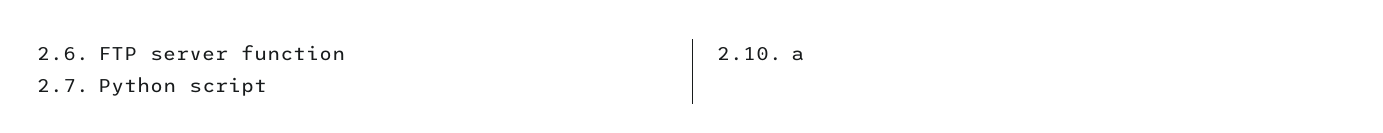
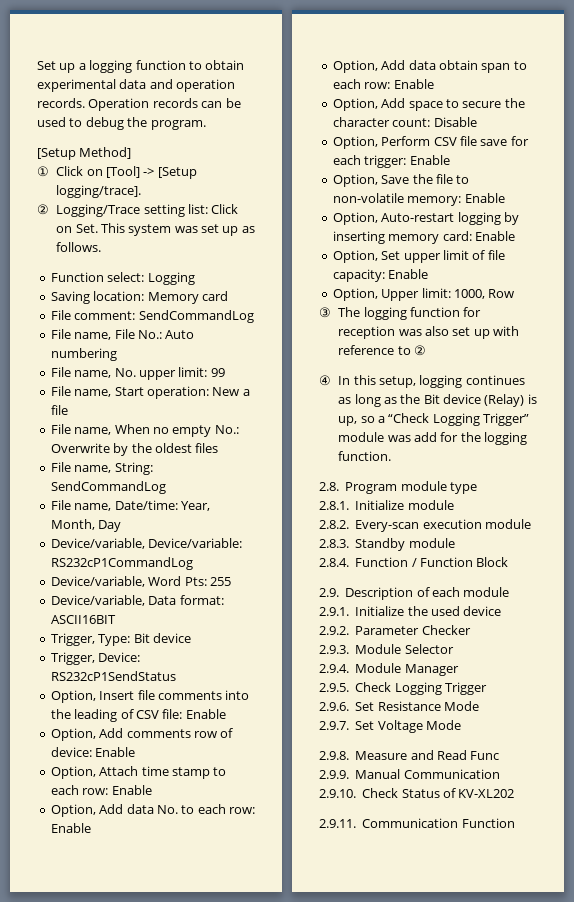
- 2.6. FTP server function
- 2.7. Python script
- 2.10. a
+ Set up a logging function to obtain experimental data and operation records. Operation records can be used to debug the program.
+ [Setup Method]
+ ① Click on [Tool] -> [Setup logging/trace].
+ ② Logging/Trace setting list: Click on Set. This system was set up as follows.
+ Function select: Logging
+ Saving location: Memory card
+ File comment: SendCommandLog
+ File name, File No.: Auto numbering
+ File name, No. upper limit: 99
+ File name, Start operation: New a file
+ File name, When no empty No.: Overwrite by the oldest files
+ File name, String: SendCommandLog
+ File name, Date/time: Year, Month, Day
+ Device/variable, Device/variable: RS232cP1CommandLog
+ Device/variable, Word Pts: 255
+ Device/variable, Data format: ASCII16BIT
+ Trigger, Type: Bit device
+ Trigger, Device: RS232cP1SendStatus
+ Option, Insert file comments into the leading of CSV file: Enable
+ Option, Add comments row of device: Enable
+ Option, Attach time stamp to each row: Enable
+ Option, Add data No. to each row: Enable
+ Option, Add data obtain span to each row: Enable
+ Option, Add space to secure the character count: Disable
+ Option, Perform CSV file save for each trigger: Enable
+ Option, Save the file to non-volatile memory: Enable
+ Option, Auto-restart logging by inserting memory card: Enable
+ Option, Set upper limit of file capacity: Enable
+ Option, Upper limit: 1000, Row
+ ③ The logging function for reception was also set up with reference to ②
+ ④ In this setup, logging continues as long as the Bit device (Relay) is up, so a “Check Logging Trigger” module was add for the logging function.
+ 2.8. Program module type
+ 2.8.1. Initialize module
+ 2.8.2. Every-scan execution module
+ 2.8.3. Standby module
+ 2.8.4. Function / Function Block
+ 2.9. Description of each module
+ 2.9.1. Initialize the used device
+ 2.9.2. Parameter Checker
+ 2.9.3. Module Selector
+ 2.9.4. Module Manager
+ 2.9.5. Check Logging Trigger
+ 2.9.6. Set Resistance Mode
+ 2.9.7. Set Voltage Mode
+ 2.9.8. Measure and Read Func
+ 2.9.9. Manual Communication
+ 2.9.10. Check Status of KV-XL202
+ 2.9.11. Communication Function

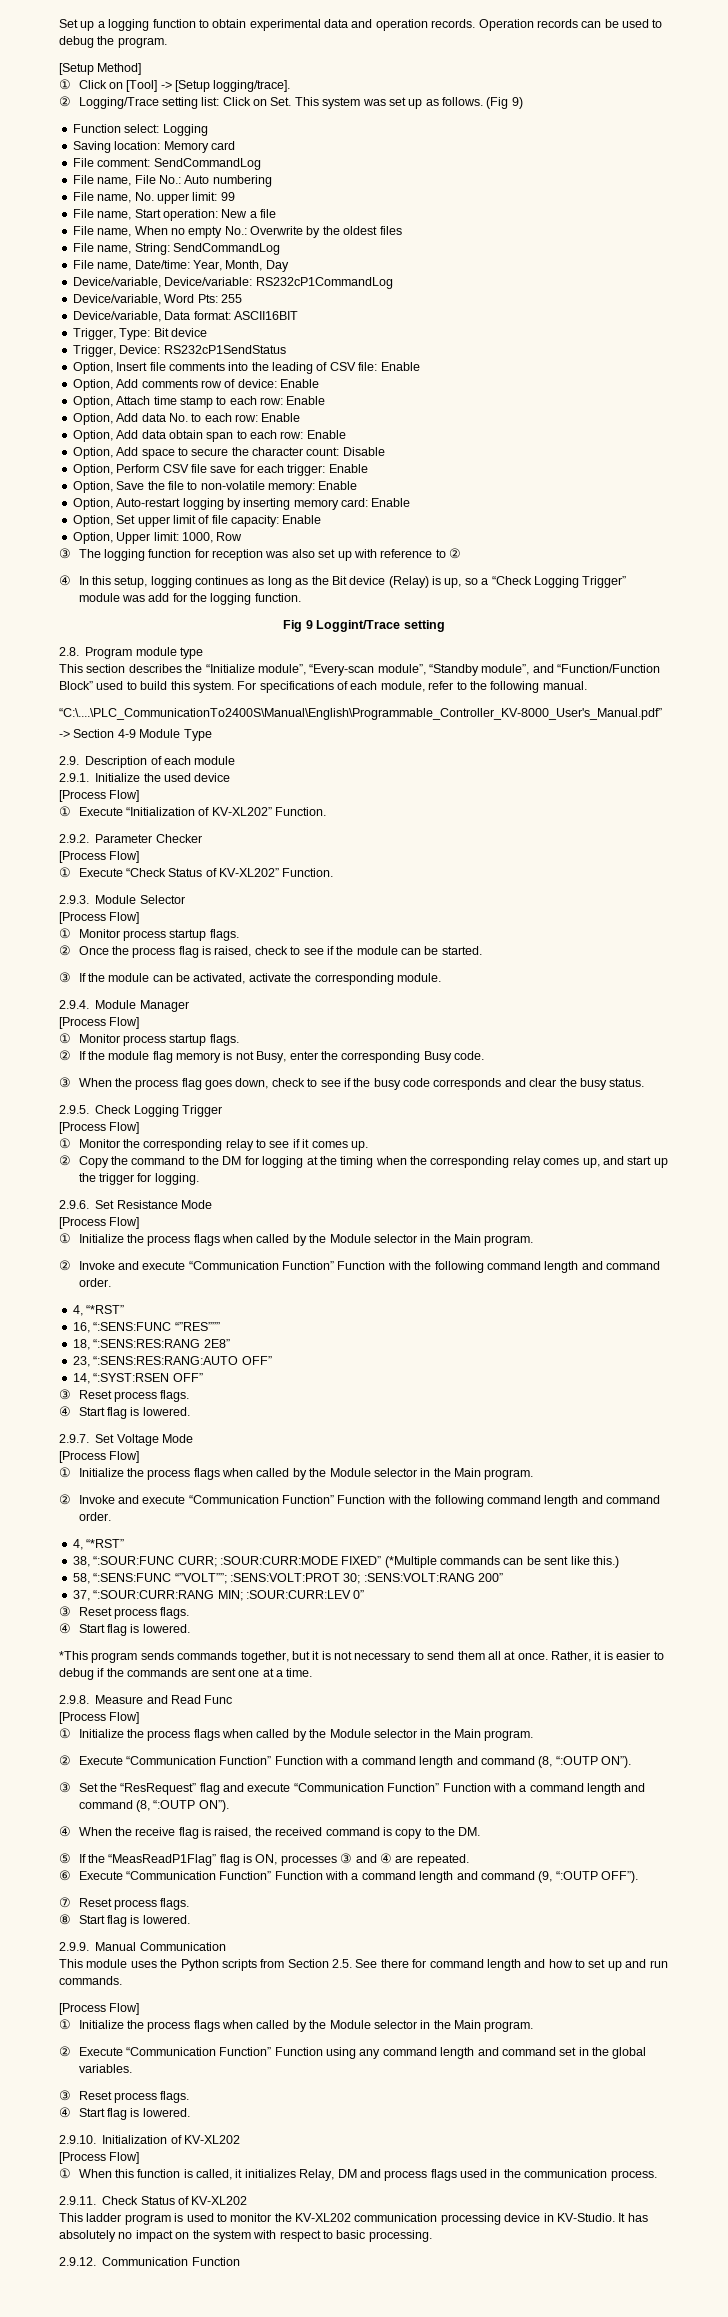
+ (Fig 9)
+ Fig 9 Loggint/Trace setting
- 2.8.1. Initialize module
- 2.8.2. Every-scan execution module
- 2.8.3. Standby module
- 2.8.4. Function / Function Block
+ This section describes the “Initialize module”, “Every-scan module”, “Standby module”, and “Function/Function Block” used to build this system. For specifications of each module, refer to the following manual.
+ “C:\....\PLC_CommunicationTo2400S\Manual\English\Programmable_Controller_KV-8000_User's_Manual.pdf”
+ -> Section 4-9 Module Type
  2.9.1. Initialize the used device
+ [Process Flow]
+ ① Execute “Initialization of KV-XL202” Function.
  2.9.2. Parameter Checker
+ [Process Flow]
+ ① Execute “Check Status of KV-XL202” Function.
  2.9.3. Module Selector
+ [Process Flow]
+ ① Monitor process startup flags.
+ ② Once the process flag is raised, check to see if the module can be started.
+ ③ If the module can be activated, activate the corresponding module.
  2.9.4. Module Manager
+ [Process Flow]
+ ① Monitor process startup flags.
+ ② If the module flag memory is not Busy, enter the corresponding Busy code.
+ ③ When the process flag goes down, check to see if the busy code corresponds and clear the busy status.
  2.9.5. Check Logging Trigger
+ [Process Flow]
+ ① Monitor the corresponding relay to see if it comes up.
+ ② Copy the command to the DM for logging at the timing when the corresponding relay comes up, and start up the trigger for logging.
  2.9.6. Set Resistance Mode
+ [Process Flow]
+ ① Initialize the process flags when called by the Module selector in the Main program.
+ ② Invoke and execute “Communication Function” Function with the following command length and command order.
+ 4, “*RST”
+ 16, “:SENS:FUNC “”RES”””
+ 18, “:SENS:RES:RANG 2E8”
+ 23, “:SENS:RES:RANG:AUTO OFF”
+ 14, “:SYST:RSEN OFF”
+ ③ Reset process flags.
+ ④ Start flag is lowered.
  2.9.7. Set Voltage Mode
+ [Process Flow]
+ ① Initialize the process flags when called by the Module selector in the Main program.
+ ② Invoke and execute “Communication Function” Function with the following command length and command order.
+ 4, “*RST”
+ 38, “:SOUR:FUNC CURR; :SOUR:CURR:MODE FIXED” (*Multiple commands can be sent like this.)
+ 58, “:SENS:FUNC “”VOLT””; :SENS:VOLT:PROT 30; :SENS:VOLT:RANG 200”
+ 37, “:SOUR:CURR:RANG MIN; :SOUR:CURR:LEV 0”
+ ③ Reset process flags.
+ ④ Start flag is lowered.
+ *This program sends commands together, but it is not necessary to send them all at once. Rather, it is easier to debug if the commands are sent one at a time.
  2.9.8. Measure and Read Func
+ [Process Flow]
+ ① Initialize the process flags when called by the Module selector in the Main program.
+ ② Execute “Communication Function” Function with a command length and command (8, “:OUTP ON”).
+ ③ Set the “ResRequest” flag and execute “Communication Function” Function with a command length and command (8, “:OUTP ON”).
+ ④ When the receive flag is raised, the received command is copy to the DM.
+ ⑤ If the “MeasReadP1Flag” flag is ON, processes ③ and ④ are repeated.
+ ⑥ Execute “Communication Function” Function with a command length and command (9, “:OUTP OFF”).
+ ⑦ Reset process flags.
+ ⑧ Start flag is lowered.
  2.9.9. Manual Communication
- 2.9.10. Check Status of KV-XL202
- 2.9.11. Communication Function
+ This module uses the Python scripts from Section 2.5. See there for command length and how to set up and run commands.
+ [Process Flow]
+ ① Initialize the process flags when called by the Module selector in the Main program.
+ ② Execute “Communication Function” Function using any command length and command set in the global variables.
+ ③ Reset process flags.
+ ④ Start flag is lowered.
+ 2.9.10. Initialization of KV-XL202
+ [Process Flow]
+ ① When this function is called, it initializes Relay, DM and process flags used in the communication process.
+ 2.9.11. Check Status of KV-XL202
+ This ladder program is used to monitor the KV-XL202 communication processing device in KV-Studio. It has absolutely no impact on the system with respect to basic processing.
+ 2.9.12. Communication Function

